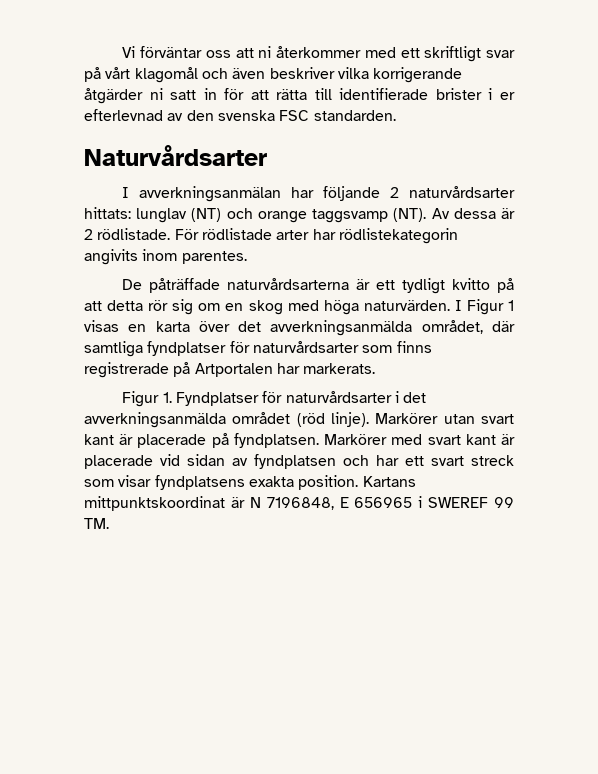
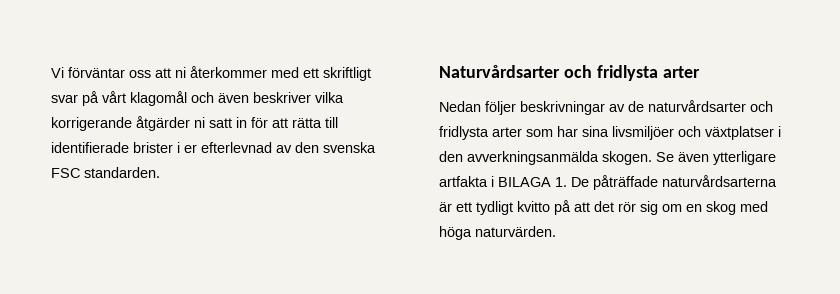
- Naturvårdsarter
- I avverkningsanmälan har följande 2 naturvårdsarter hittats: lunglav (NT) och orange taggsvamp (NT). Av dessa är 2 rödlistade. För rödlistade arter har rödlistekategorin angivits inom parentes.
- De påträffade naturvårdsarterna är ett tydligt kvitto på att detta rör sig om en skog med höga naturvärden. I Figur 1 visas en karta över det avverkningsanmälda området, där samtliga fyndplatser för naturvårdsarter som finns registrerade på Artportalen har markerats.
- Figur 1. Fyndplatser för naturvårdsarter i det avverkningsanmälda området (röd linje). Markörer utan svart kant är placerade på fyndplatsen. Markörer med svart kant är placerade vid sidan av fyndplatsen och har ett svart streck som visar fyndplatsens exakta position. Kartans mittpunktskoordinat är N 7196848, E 656965 i SWEREF 99 TM.
+ Naturvårdsarter och fridlysta arter
+ Nedan följer beskrivningar av de naturvårdsarter och fridlysta arter som har sina livsmiljöer och växtplatser i den avverkningsanmälda skogen. Se även ytterligare artfakta i BILAGA 1. De påträffade naturvårdsarterna är ett tydligt kvitto på att det rör sig om en skog med höga naturvärden.

